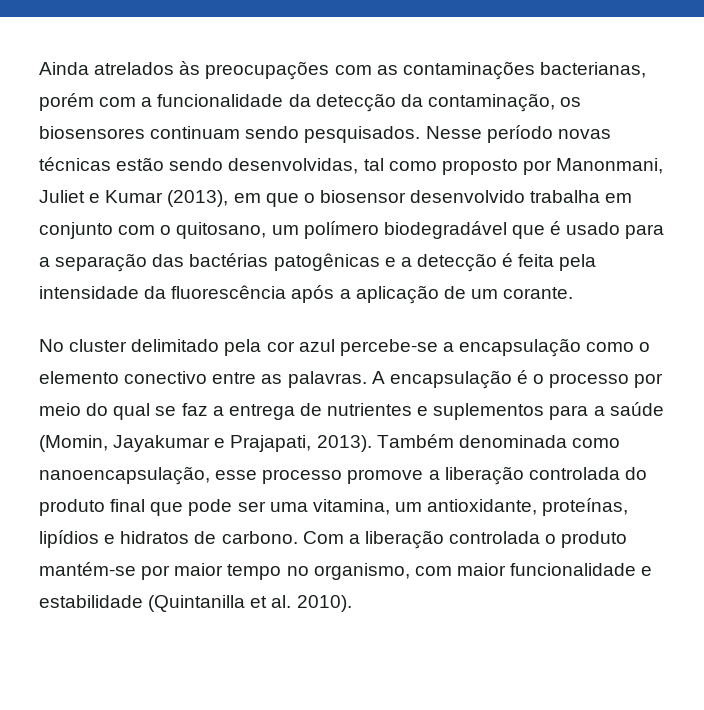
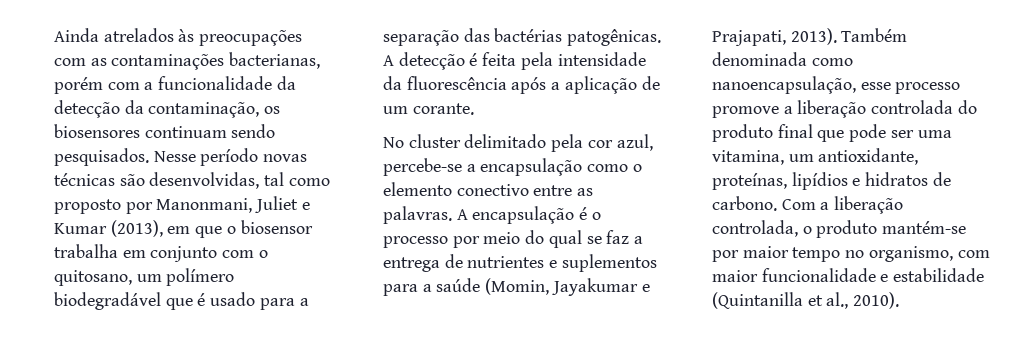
- Nesse período novas técnicas estão sendo desenvolvidas, tal como proposto por Manonmani, Juliet e Kumar (2013), em que o biosensor desenvolvido trabalha em conjunto com o quitosano, um polímero biodegradável que é usado para a separação das bactérias patogênicas e a detecção é feita pela intensidade da fluorescência após a aplicação de um corante.
+ Nesse período novas técnicas são desenvolvidas, tal como proposto por Manonmani, Juliet e Kumar (2013), em que o biosensor trabalha em conjunto com o quitosano, um polímero biodegradável que é usado para a separação das bactérias patogênicas. A detecção é feita pela intensidade da fluorescência após a aplicação de um corante.
- No cluster delimitado pela cor azul percebe-se a encapsulação como o elemento conectivo entre as palavras.
+ No cluster delimitado pela cor azul, percebe-se a encapsulação como o elemento conectivo entre as palavras.
- Com a liberação controlada o produto mantém-se por maior tempo no organismo, com maior funcionalidade e estabilidade (Quintanilla et al. 2010).
+ Com a liberação controlada, o produto mantém-se por maior tempo no organismo, com maior funcionalidade e estabilidade (Quintanilla et al., 2010).

